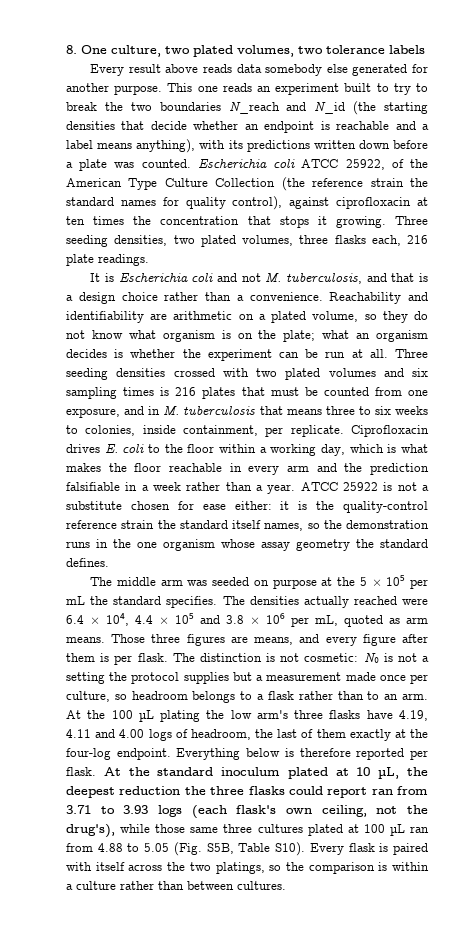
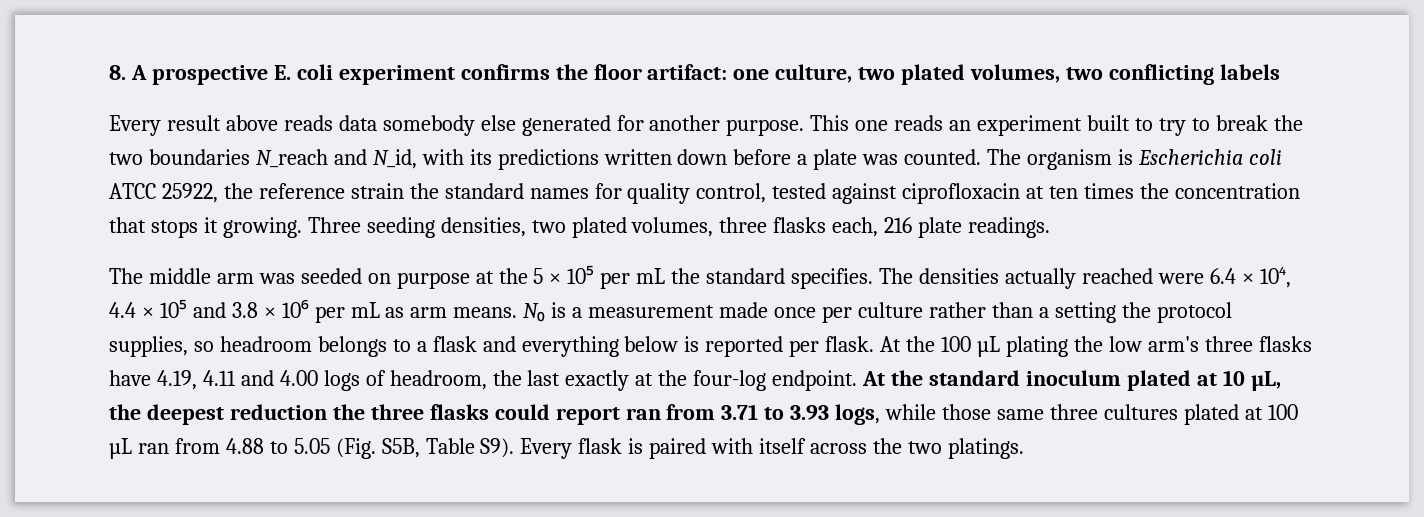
- 8. One culture, two plated volumes, two tolerance labels
+ 8. A prospective E. coli experiment confirms the floor artifact: one culture, two plated volumes, two conflicting labels
- This one reads an experiment built to try to break the two boundaries N_reach and N_id (the starting densities that decide whether an endpoint is reachable and a label means anything), with its predictions written down before a plate was counted.
+ This one reads an experiment built to try to break the two boundaries N_reach and N_id, with its predictions written down before a plate was counted.
- Escherichia coli ATCC 25922, of the American Type Culture Collection (the reference strain the standard names for quality control), against ciprofloxacin at ten times the concentration that stops it growing.
+ The organism is Escherichia coli ATCC 25922, the reference strain the standard names for quality control, tested against ciprofloxacin at ten times the concentration that stops it growing.
- It is Escherichia coli and not M. tuberculosis, and that is a design choice rather than a convenience. Reachability and identifiability are arithmetic on a plated volume, so they do not know what organism is on the plate; what an organism decides is whether the experiment can be run at all. Three seeding densities crossed with two plated volumes and six sampling times is 216 plates that must be counted from one exposure, and in M. tuberculosis that means three to six weeks to colonies, inside containment, per replicate. Ciprofloxacin drives E. coli to the floor within a working day, which is what makes the floor reachable in every arm and the prediction falsifiable in a week rather than a year. ATCC 25922 is not a substitute chosen for ease either: it is the quality-control reference strain the standard itself names, so the demonstration runs in the one organism whose assay geometry the standard defines.
- The densities actually reached were 6.4 × 10⁴, 4.4 × 10⁵ and 3.8 × 10⁶ per mL, quoted as arm means.
+ The densities actually reached were 6.4 × 10⁴, 4.4 × 10⁵ and 3.8 × 10⁶ per mL as arm means.
- Those three figures are means, and every figure after them is per flask. The distinction is not cosmetic: N₀ is not a setting the protocol supplies but a measurement made once per culture, so headroom belongs to a flask rather than to an arm.
+ N₀ is a measurement made once per culture rather than a setting the protocol supplies, so headroom belongs to a flask and everything below is reported per flask.
- At the 100 µL plating the low arm's three flasks have 4.19, 4.11 and 4.00 logs of headroom, the last of them exactly at the four-log endpoint.
+ At the 100 µL plating the low arm's three flasks have 4.19, 4.11 and 4.00 logs of headroom, the last exactly at the four-log endpoint.
- Everything below is therefore reported per flask.
- At the standard inoculum plated at 10 µL, the deepest reduction the three flasks could report ran from 3.71 to 3.93 logs (each flask's own ceiling, not the drug's), while those same three cultures plated at 100 µL ran from 4.88 to 5.05 (Fig. S5B, Table S10). Every flask is paired with itself across the two platings, so the comparison is within a culture rather than between cultures.
+ At the standard inoculum plated at 10 µL, the deepest reduction the three flasks could report ran from 3.71 to 3.93 logs, while those same three cultures plated at 100 µL ran from 4.88 to 5.05 (Fig. S5B, Table S9). Every flask is paired with itself across the two platings.

